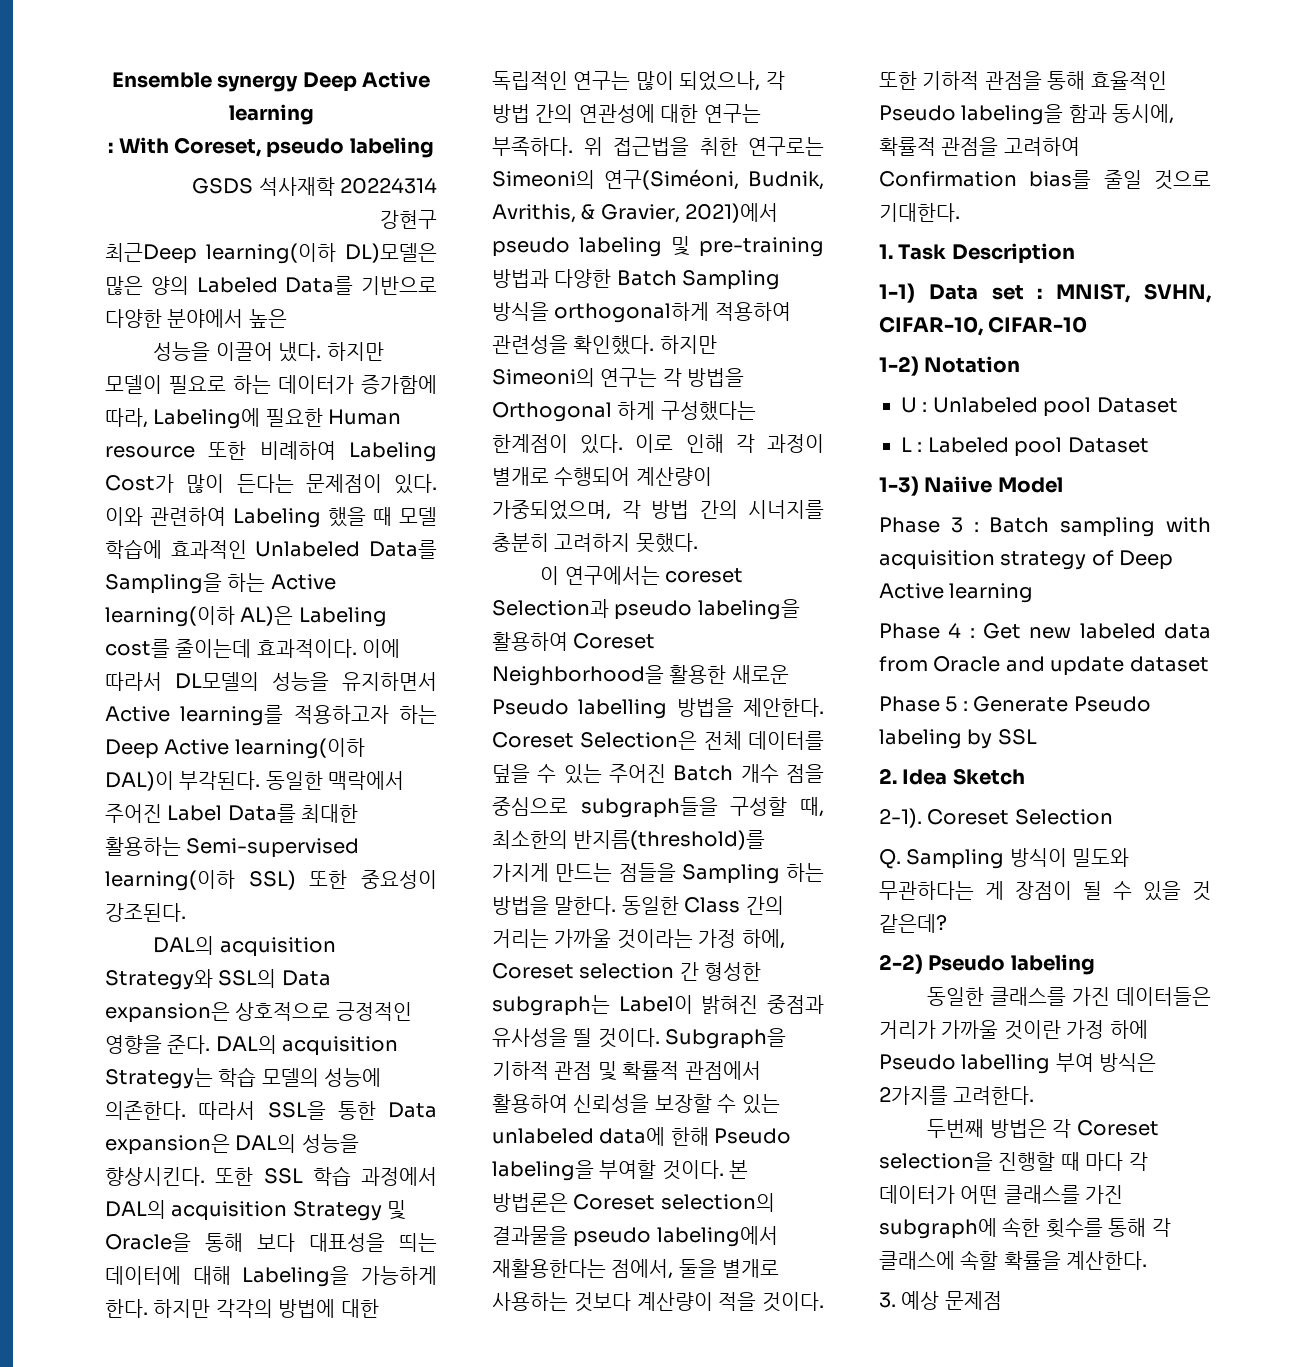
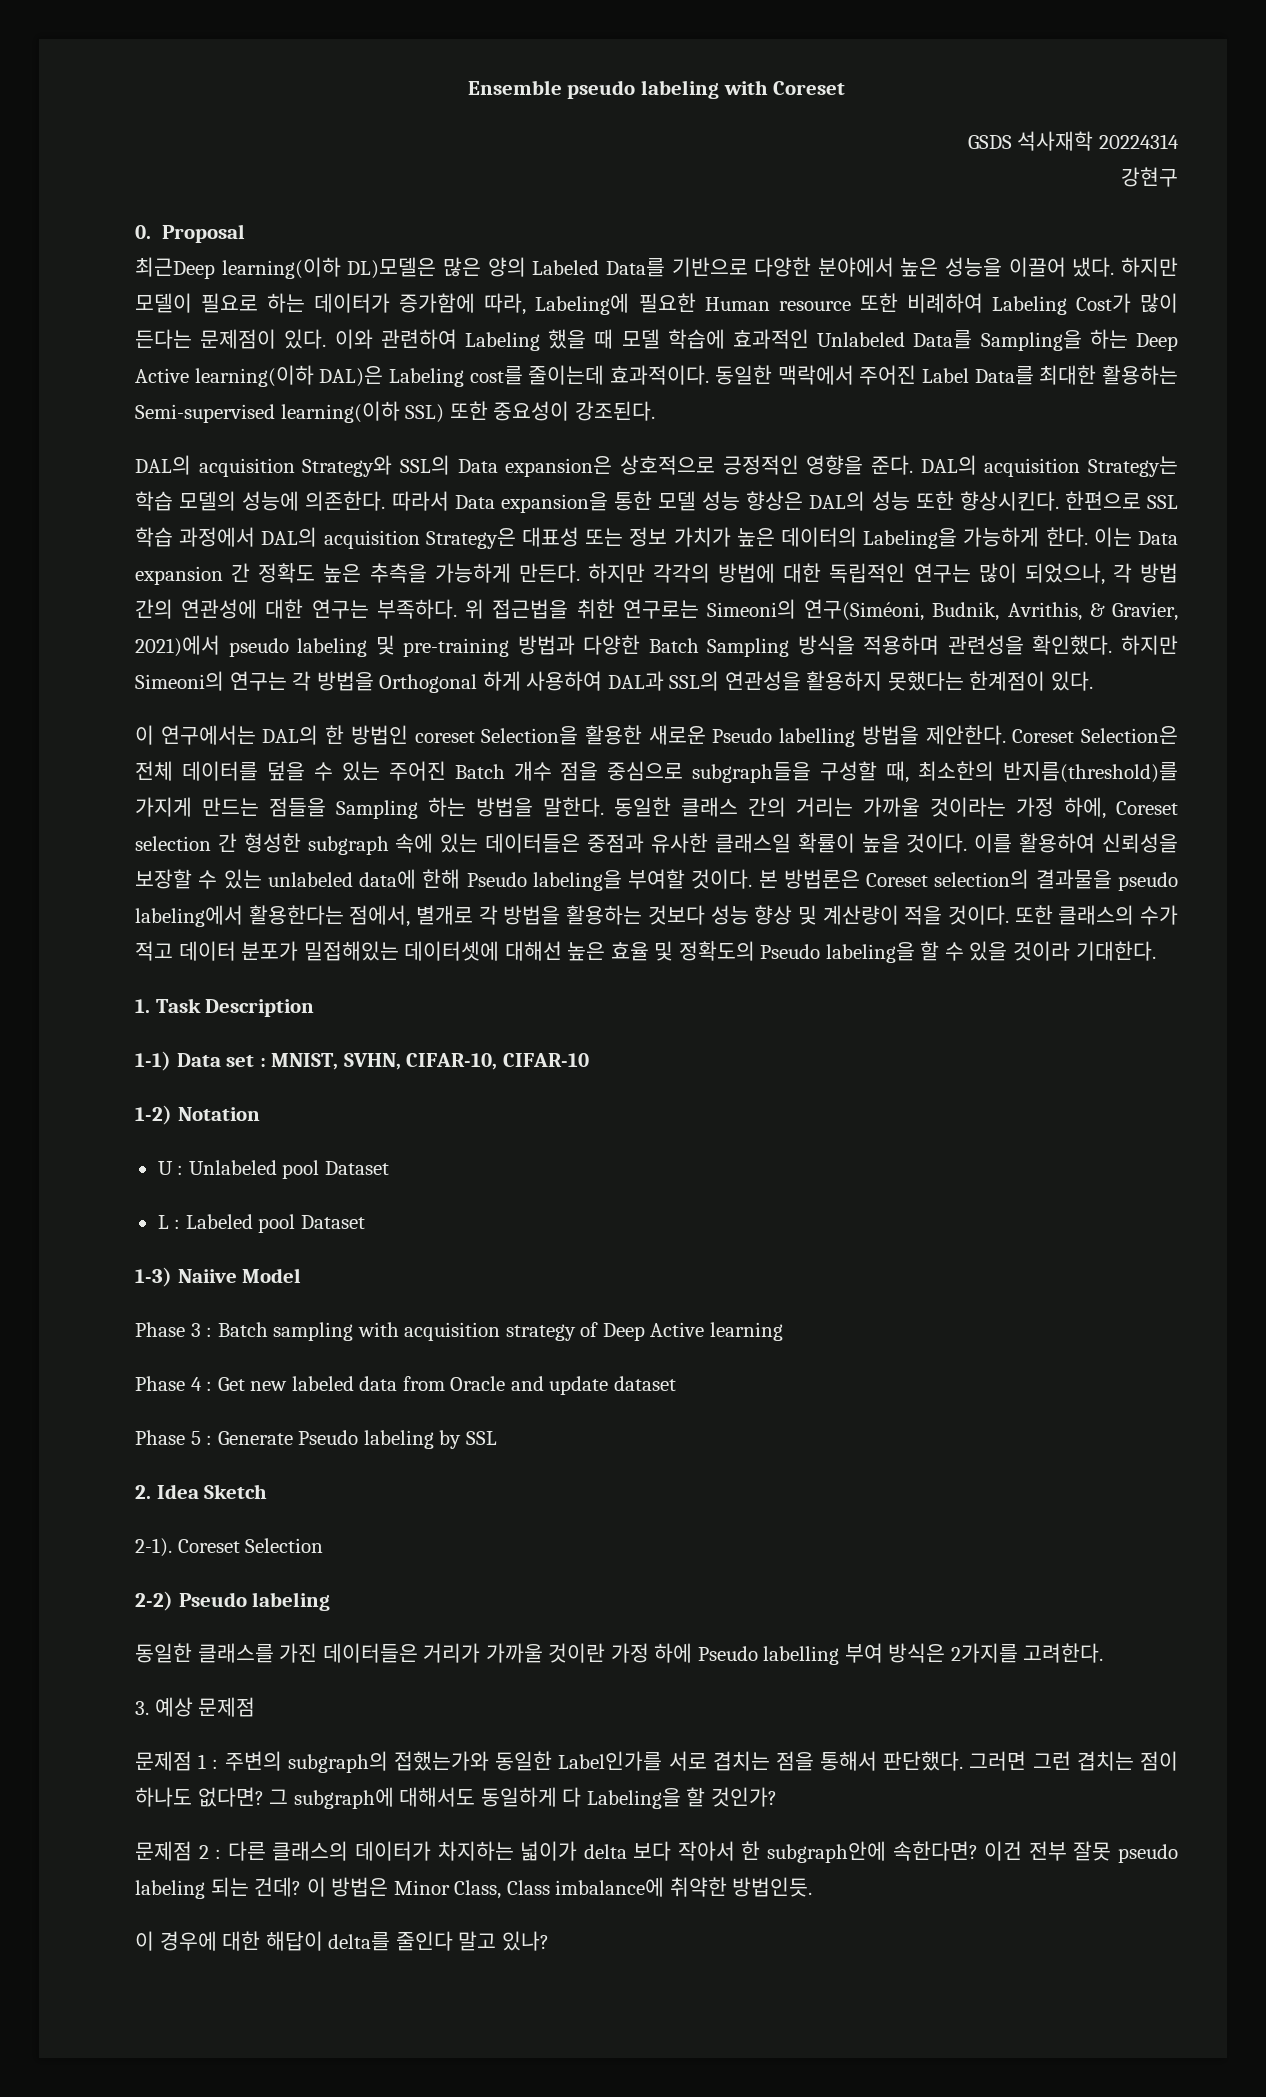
- Ensemble synergy Deep Active learning
- : With Coreset, pseudo labeling
+ Ensemble pseudo labeling with Coreset
+ 0. Proposal
- 최근Deep learning(이하 DL)모델은 많은 양의 Labeled Data를 기반으로 다양한 분야에서 높은
- 성능을 이끌어 냈다.
+ 최근Deep learning(이하 DL)모델은 많은 양의 Labeled Data를 기반으로 다양한 분야에서 높은 성능을 이끌어 냈다.
- 이와 관련하여 Labeling 했을 때 모델 학습에 효과적인 Unlabeled Data를 Sampling을 하는 Active learning(이하 AL)은 Labeling cost를 줄이는데 효과적이다.
+ 이와 관련하여 Labeling 했을 때 모델 학습에 효과적인 Unlabeled Data를 Sampling을 하는 Deep Active learning(이하 DAL)은 Labeling cost를 줄이는데 효과적이다.
- 이에 따라서 DL모델의 성능을 유지하면서 Active learning를 적용하고자 하는 Deep Active learning(이하 DAL)이 부각된다.
- 따라서 SSL을 통한 Data expansion은 DAL의 성능을 향상시킨다. 또한 SSL 학습 과정에서 DAL의 acquisition Strategy 및 Oracle을 통해 보다 대표성을 띄는 데이터에 대해 Labeling을 가능하게 한다.
+ 따라서 Data expansion을 통한 모델 성능 향상은 DAL의 성능 또한 향상시킨다. 한편으로 SSL 학습 과정에서 DAL의 acquisition Strategy은 대표성 또는 정보 가치가 높은 데이터의 Labeling을 가능하게 한다. 이는 Data expansion 간 정확도 높은 추측을 가능하게 만든다.
- 위 접근법을 취한 연구로는 Simeoni의 연구(Siméoni, Budnik, Avrithis, & Gravier, 2021)에서 pseudo labeling 및 pre-training 방법과 다양한 Batch Sampling 방식을 orthogonal하게 적용하여 관련성을 확인했다.
+ 위 접근법을 취한 연구로는 Simeoni의 연구(Siméoni, Budnik, Avrithis, & Gravier, 2021)에서 pseudo labeling 및 pre-training 방법과 다양한 Batch Sampling 방식을 적용하며 관련성을 확인했다.
- 하지만 Simeoni의 연구는 각 방법을 Orthogonal 하게 구성했다는 한계점이 있다. 이로 인해 각 과정이 별개로 수행되어 계산량이 가중되었으며, 각 방법 간의 시너지를 충분히 고려하지 못했다.
- 이 연구에서는 coreset Selection과 pseudo labeling을 활용하여 Coreset Neighborhood을 활용한 새로운 Pseudo labelling 방법을 제안한다.
+ 하지만 Simeoni의 연구는 각 방법을 Orthogonal 하게 사용하여 DAL과 SSL의 연관성을 활용하지 못했다는 한계점이 있다.
+ 이 연구에서는 DAL의 한 방법인 coreset Selection을 활용한 새로운 Pseudo labelling 방법을 제안한다.
- 동일한 Class 간의 거리는 가까울 것이라는 가정 하에, Coreset selection 간 형성한 subgraph는 Label이 밝혀진 중점과 유사성을 띌 것이다. Subgraph을 기하적 관점 및 확률적 관점에서 활용하여 신뢰성을 보장할 수 있는 unlabeled data에 한해 Pseudo labeling을 부여할 것이다.
+ 동일한 클래스 간의 거리는 가까울 것이라는 가정 하에, Coreset selection 간 형성한 subgraph 속에 있는 데이터들은 중점과 유사한 클래스일 확률이 높을 것이다. 이를 활용하여 신뢰성을 보장할 수 있는 unlabeled data에 한해 Pseudo labeling을 부여할 것이다.
- 본 방법론은 Coreset selection의 결과물을 pseudo labeling에서 재활용한다는 점에서, 둘을 별개로 사용하는 것보다 계산량이 적을 것이다. 또한 기하적 관점을 통해 효율적인 Pseudo labeling을 함과 동시에, 확률적 관점을 고려하여 Confirmation bias를 줄일 것으로 기대한다.
+ 본 방법론은 Coreset selection의 결과물을 pseudo labeling에서 활용한다는 점에서, 별개로 각 방법을 활용하는 것보다 성능 향상 및 계산량이 적을 것이다. 또한 클래스의 수가 적고 데이터 분포가 밀접해있는 데이터셋에 대해선 높은 효율 및 정확도의 Pseudo labeling을 할 수 있을 것이라 기대한다.
- Q. Sampling 방식이 밀도와 무관하다는 게 장점이 될 수 있을 것 같은데?
- 두번째 방법은 각 Coreset selection을 진행할 때 마다 각 데이터가 어떤 클래스를 가진 subgraph에 속한 횟수를 통해 각 클래스에 속할 확률을 계산한다.
  3. 예상 문제점
+ 문제점 1 : 주변의 subgraph의 접했는가와 동일한 Label인가를 서로 겹치는 점을 통해서 판단했다. 그러면 그런 겹치는 점이 하나도 없다면? 그 subgraph에 대해서도 동일하게 다 Labeling을 할 것인가?
+ 문제점 2 : 다른 클래스의 데이터가 차지하는 넓이가 delta 보다 작아서 한 subgraph안에 속한다면? 이건 전부 잘못 pseudo labeling 되는 건데? 이 방법은 Minor Class, Class imbalance에 취약한 방법인듯.
+ 이 경우에 대한 해답이 delta를 줄인다 말고 있나?

